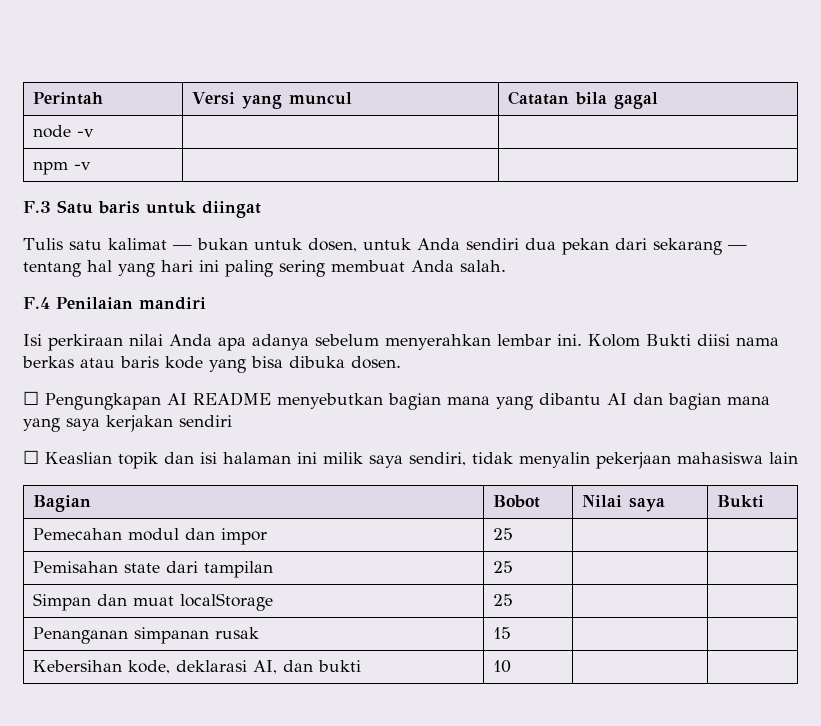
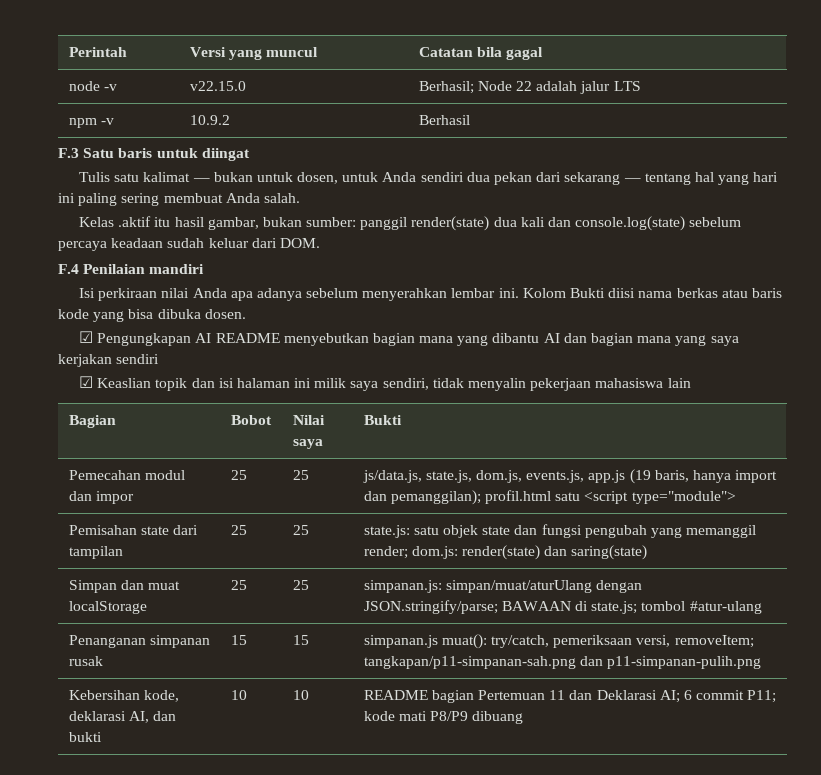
- node -v | |
+ node -v | v22.15.0 | Berhasil; Node 22 adalah jalur LTS
- npm -v | |
+ npm -v | 10.9.2 | Berhasil
+ Kelas .aktif itu hasil gambar, bukan sumber: panggil render(state) dua kali dan console.log(state) sebelum percaya keadaan sudah keluar dari DOM.
- ☐ Pengungkapan AI README menyebutkan bagian mana yang dibantu AI dan bagian mana yang saya kerjakan sendiri
+ ☑ Pengungkapan AI README menyebutkan bagian mana yang dibantu AI dan bagian mana yang saya kerjakan sendiri
- ☐ Keaslian topik dan isi halaman ini milik saya sendiri, tidak menyalin pekerjaan mahasiswa lain
+ ☑ Keaslian topik dan isi halaman ini milik saya sendiri, tidak menyalin pekerjaan mahasiswa lain
- Pemecahan modul dan impor | 25 | |
+ Pemecahan modul dan impor | 25 | 25 | js/data.js, state.js, dom.js, events.js, app.js (19 baris, hanya import dan pemanggilan); profil.html satu <script type="module">
- Pemisahan state dari tampilan | 25 | |
+ Pemisahan state dari tampilan | 25 | 25 | state.js: satu objek state dan fungsi pengubah yang memanggil render; dom.js: render(state) dan saring(state)
- Simpan dan muat localStorage | 25 | |
- Penanganan simpanan rusak | 15 | |
+ Simpan dan muat localStorage | 25 | 25 | simpanan.js: simpan/muat/aturUlang dengan JSON.stringify/parse; BAWAAN di state.js; tombol #atur-ulang
+ Penanganan simpanan rusak | 15 | 15 | simpanan.js muat(): try/catch, pemeriksaan versi, removeItem; tangkapan/p11-simpanan-sah.png dan p11-simpanan-pulih.png
- Kebersihan kode, deklarasi AI, dan bukti | 10 | |
+ Kebersihan kode, deklarasi AI, dan bukti | 10 | 10 | README bagian Pertemuan 11 dan Deklarasi AI; 6 commit P11; kode mati P8/P9 dibuang

